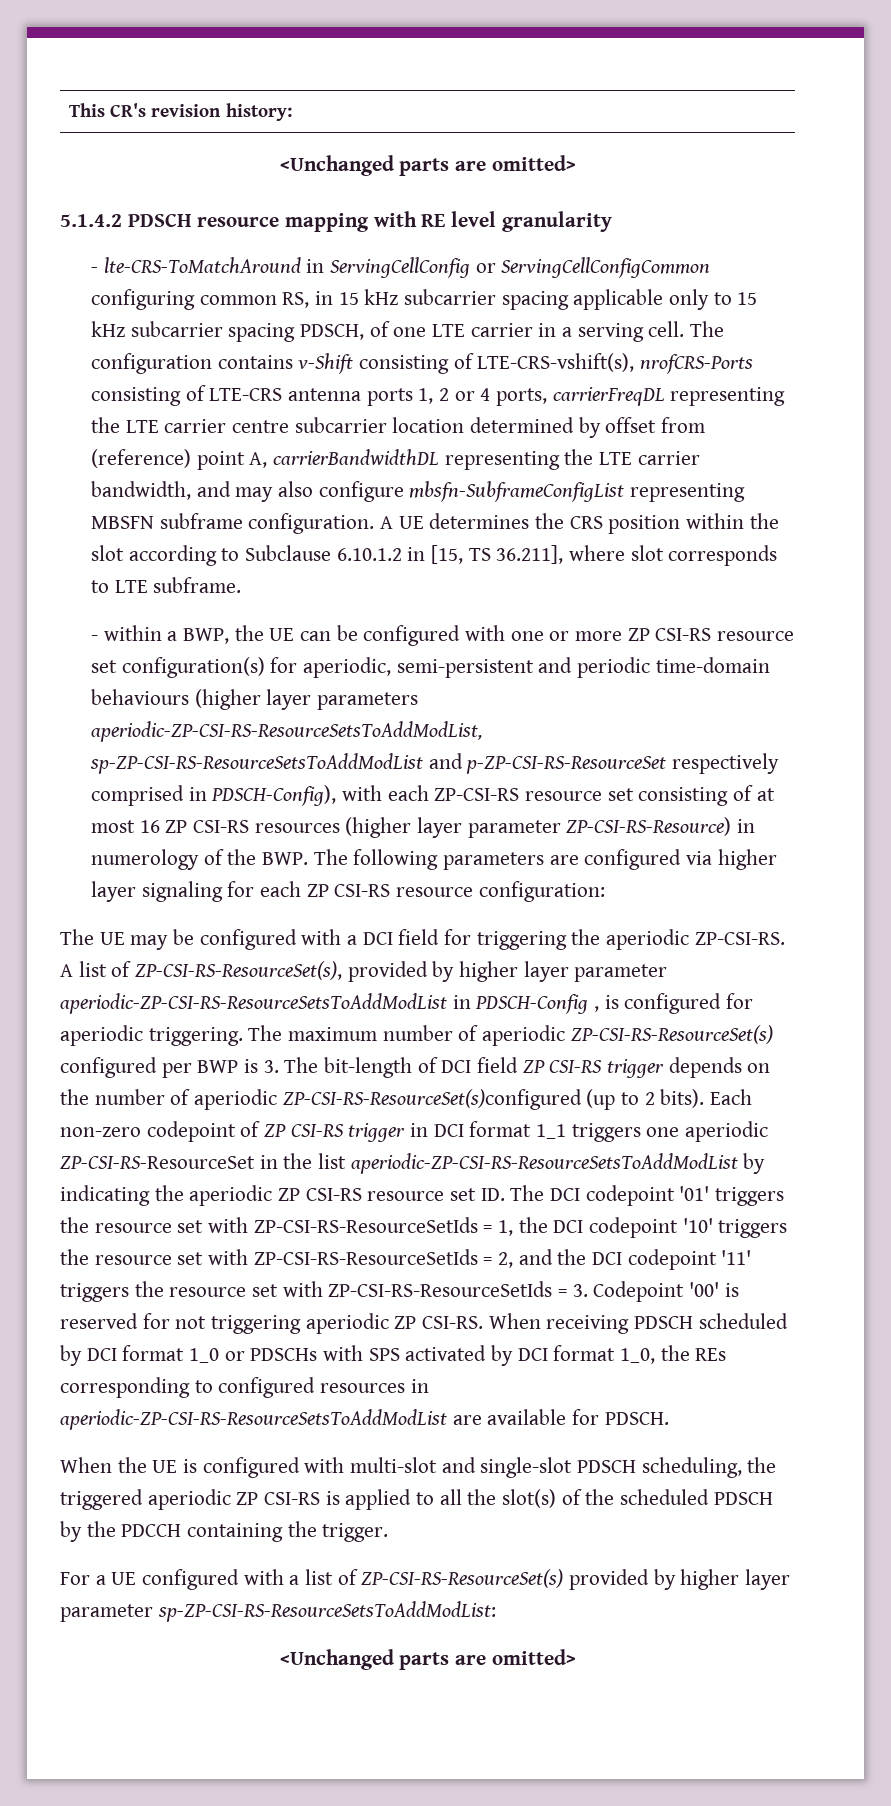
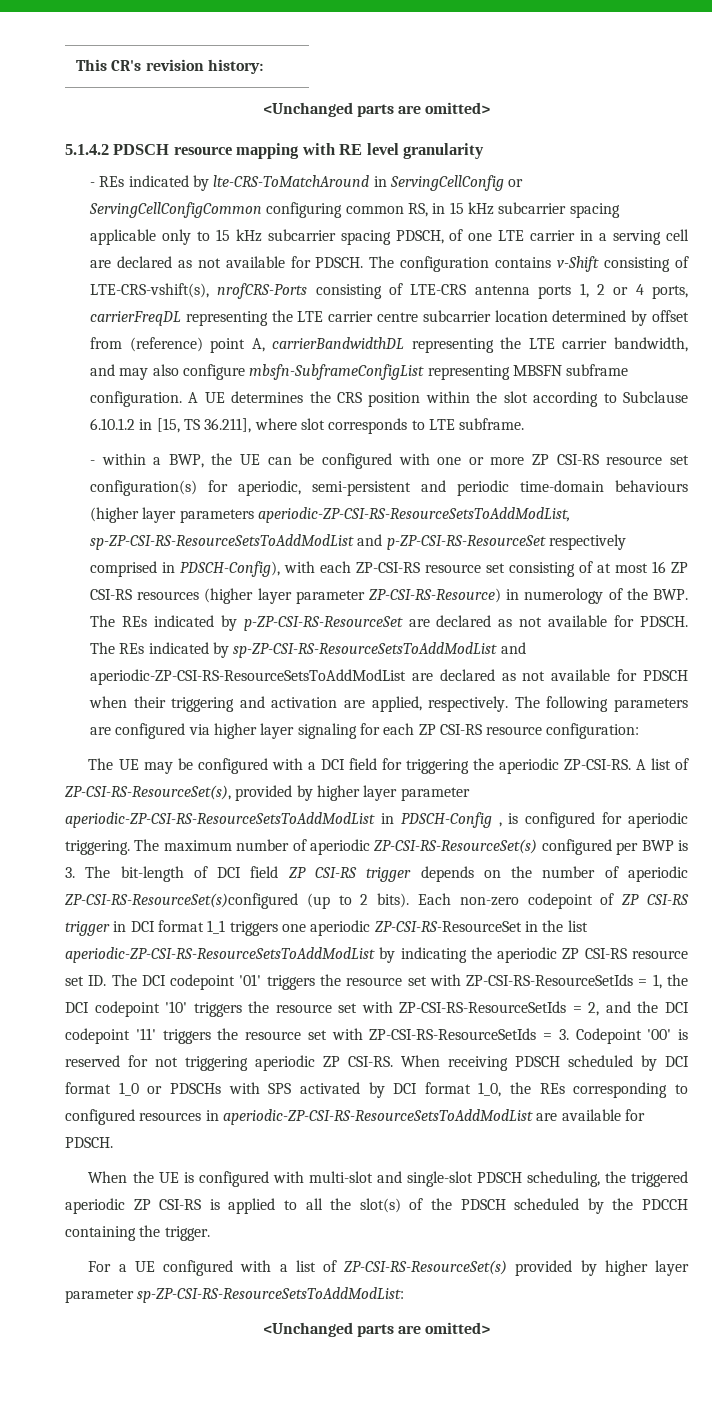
- - lte-CRS-ToMatchAround in ServingCellConfig or ServingCellConfigCommon configuring common RS, in 15 kHz subcarrier spacing applicable only to 15 kHz subcarrier spacing PDSCH, of one LTE carrier in a serving cell.
+ - REs indicated by lte-CRS-ToMatchAround in ServingCellConfig or ServingCellConfigCommon configuring common RS, in 15 kHz subcarrier spacing applicable only to 15 kHz subcarrier spacing PDSCH, of one LTE carrier in a serving cell are declared as not available for PDSCH.
- - within a BWP, the UE can be configured with one or more ZP CSI-RS resource set configuration(s) for aperiodic, semi-persistent and periodic time-domain behaviours (higher layer parameters aperiodic-ZP-CSI-RS-ResourceSetsToAddModList, sp-ZP-CSI-RS-ResourceSetsToAddModList and p-ZP-CSI-RS-ResourceSet respectively comprised in PDSCH-Config), with each ZP-CSI-RS resource set consisting of at most 16 ZP CSI-RS resources (higher layer parameter ZP-CSI-RS-Resource) in numerology of the BWP. The following parameters are configured via higher layer signaling for each ZP CSI-RS resource configuration:
+ - within a BWP, the UE can be configured with one or more ZP CSI-RS resource set configuration(s) for aperiodic, semi-persistent and periodic time-domain behaviours (higher layer parameters aperiodic-ZP-CSI-RS-ResourceSetsToAddModList, sp-ZP-CSI-RS-ResourceSetsToAddModList and p-ZP-CSI-RS-ResourceSet respectively comprised in PDSCH-Config), with each ZP-CSI-RS resource set consisting of at most 16 ZP CSI-RS resources (higher layer parameter ZP-CSI-RS-Resource) in numerology of the BWP. The REs indicated by p-ZP-CSI-RS-ResourceSet are declared as not available for PDSCH. The REs indicated by sp-ZP-CSI-RS-ResourceSetsToAddModList and aperiodic-ZP-CSI-RS-ResourceSetsToAddModList are declared as not available for PDSCH when their triggering and activation are applied, respectively. The following parameters are configured via higher layer signaling for each ZP CSI-RS resource configuration:
- When the UE is configured with multi-slot and single-slot PDSCH scheduling, the triggered aperiodic ZP CSI-RS is applied to all the slot(s) of the scheduled PDSCH by the PDCCH containing the trigger.
+ When the UE is configured with multi-slot and single-slot PDSCH scheduling, the triggered aperiodic ZP CSI-RS is applied to all the slot(s) of the PDSCH scheduled by the PDCCH containing the trigger.

